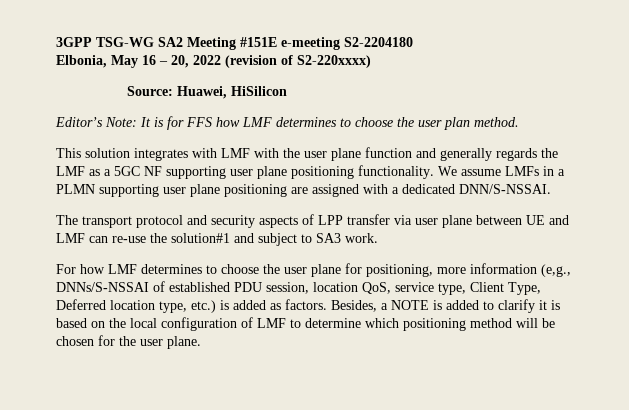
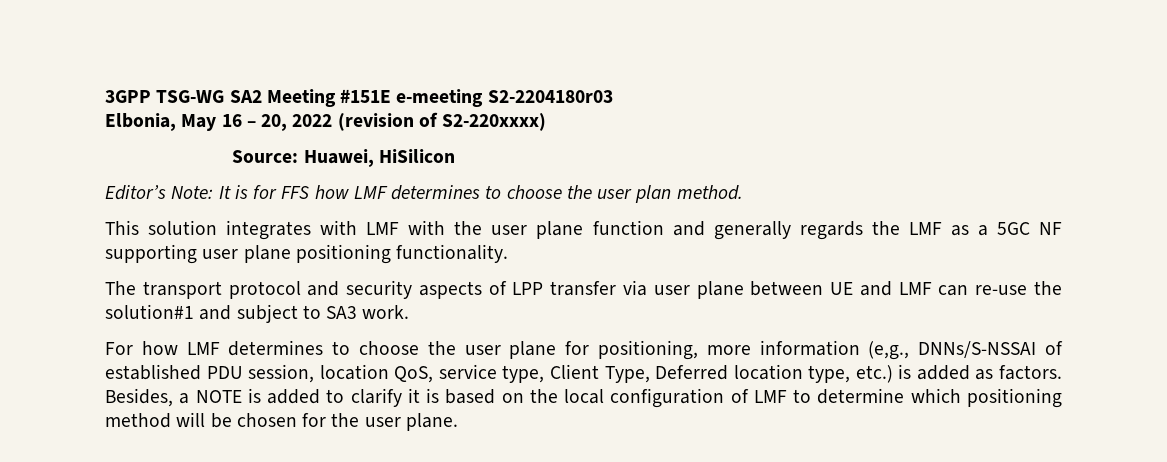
- 3GPP TSG-WG SA2 Meeting #151E e-meeting S2-2204180
+ 3GPP TSG-WG SA2 Meeting #151E e-meeting S2-2204180r03
- We assume LMFs in a PLMN supporting user plane positioning are assigned with a dedicated DNN/S-NSSAI.

